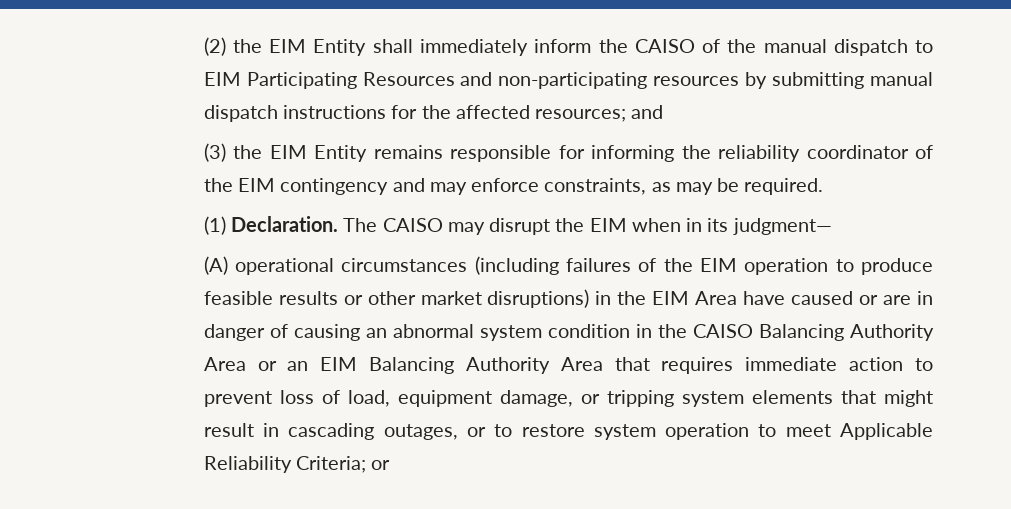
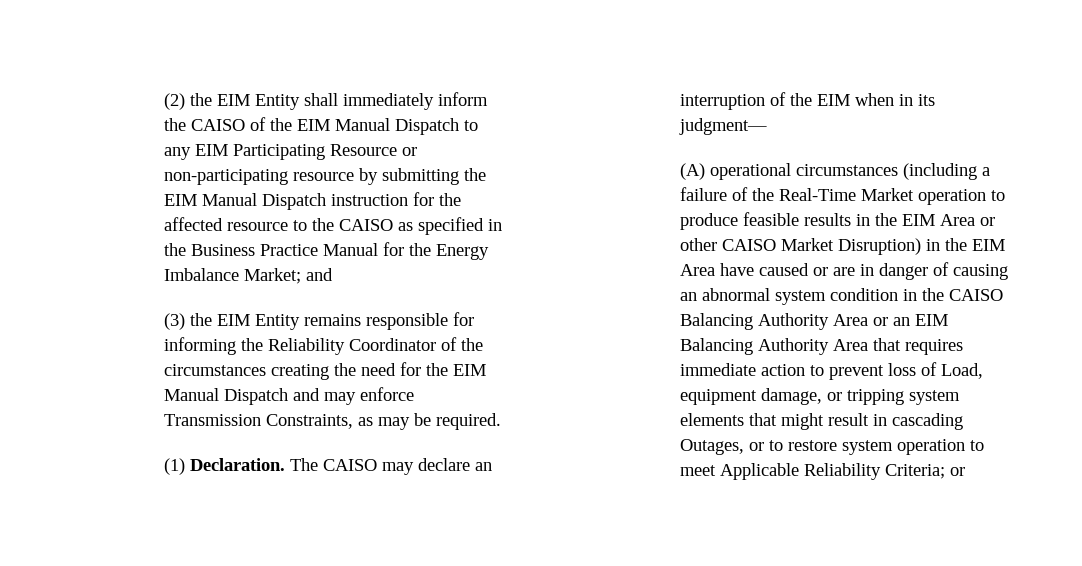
- (2) the EIM Entity shall immediately inform the CAISO of the manual dispatch to EIM Participating Resources and non-participating resources by submitting manual dispatch instructions for the affected resources; and
+ (2) the EIM Entity shall immediately inform the CAISO of the EIM Manual Dispatch to any EIM Participating Resource or non-participating resource by submitting the EIM Manual Dispatch instruction for the affected resource to the CAISO as specified in the Business Practice Manual for the Energy Imbalance Market; and
- (3) the EIM Entity remains responsible for informing the reliability coordinator of the EIM contingency and may enforce constraints, as may be required.
+ (3) the EIM Entity remains responsible for informing the Reliability Coordinator of the circumstances creating the need for the EIM Manual Dispatch and may enforce Transmission Constraints, as may be required.
- The CAISO may disrupt the EIM when in its judgment—
+ The CAISO may declare an interruption of the EIM when in its judgment—
- (A) operational circumstances (including failures of the EIM operation to produce feasible results or other market disruptions) in the EIM Area have caused or are in danger of causing an abnormal system condition in the CAISO Balancing Authority Area or an EIM Balancing Authority Area that requires immediate action to prevent loss of load, equipment damage, or tripping system elements that might result in cascading outages, or to restore system operation to meet Applicable Reliability Criteria;
+ (A) operational circumstances (including a failure of the Real-Time Market operation to produce feasible results in the EIM Area or other CAISO Market Disruption) in the EIM Area have caused or are in danger of causing an abnormal system condition in the CAISO Balancing Authority Area or an EIM Balancing Authority Area that requires immediate action to prevent loss of Load, equipment damage, or tripping system elements that might result in cascading Outages, or to restore system operation to meet Applicable Reliability Criteria;

